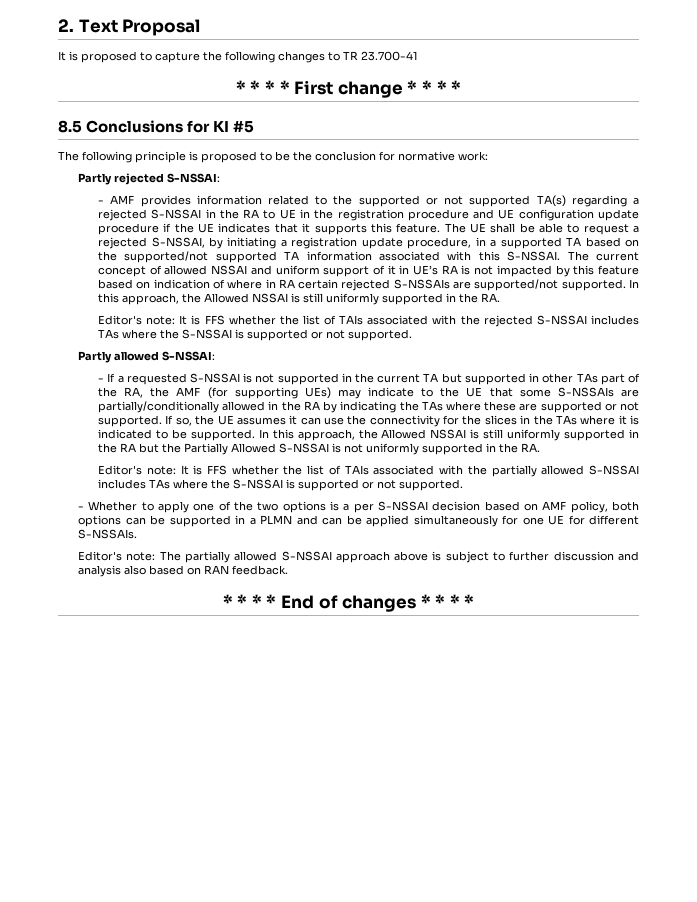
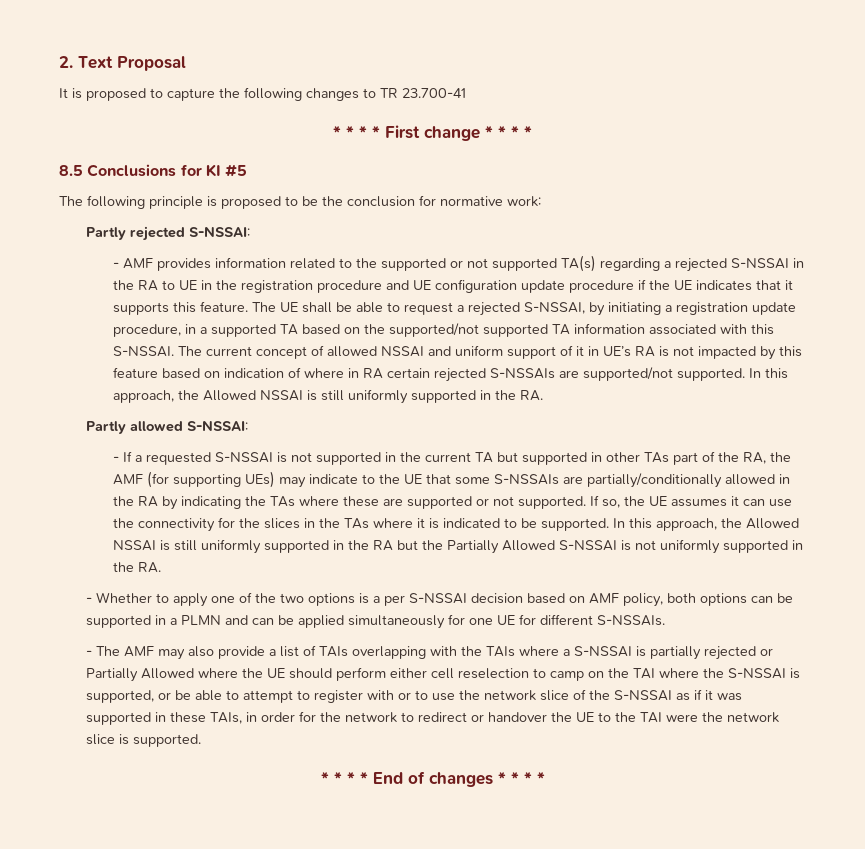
- Editor's note: It is FFS whether the list of TAIs associated with the rejected S-NSSAI includes TAs where the S-NSSAI is supported or not supported.
- Editor's note: It is FFS whether the list of TAIs associated with the partially allowed S-NSSAI includes TAs where the S-NSSAI is supported or not supported.
- Editor's note: The partially allowed S-NSSAI approach above is subject to further discussion and analysis also based on RAN feedback.
+ - The AMF may also provide a list of TAIs overlapping with the TAIs where a S-NSSAI is partially rejected or Partially Allowed where the UE should perform either cell reselection to camp on the TAI where the S-NSSAI is supported, or be able to attempt to register with or to use the network slice of the S-NSSAI as if it was supported in these TAIs, in order for the network to redirect or handover the UE to the TAI were the network slice is supported.

